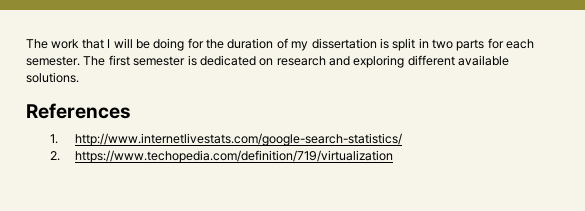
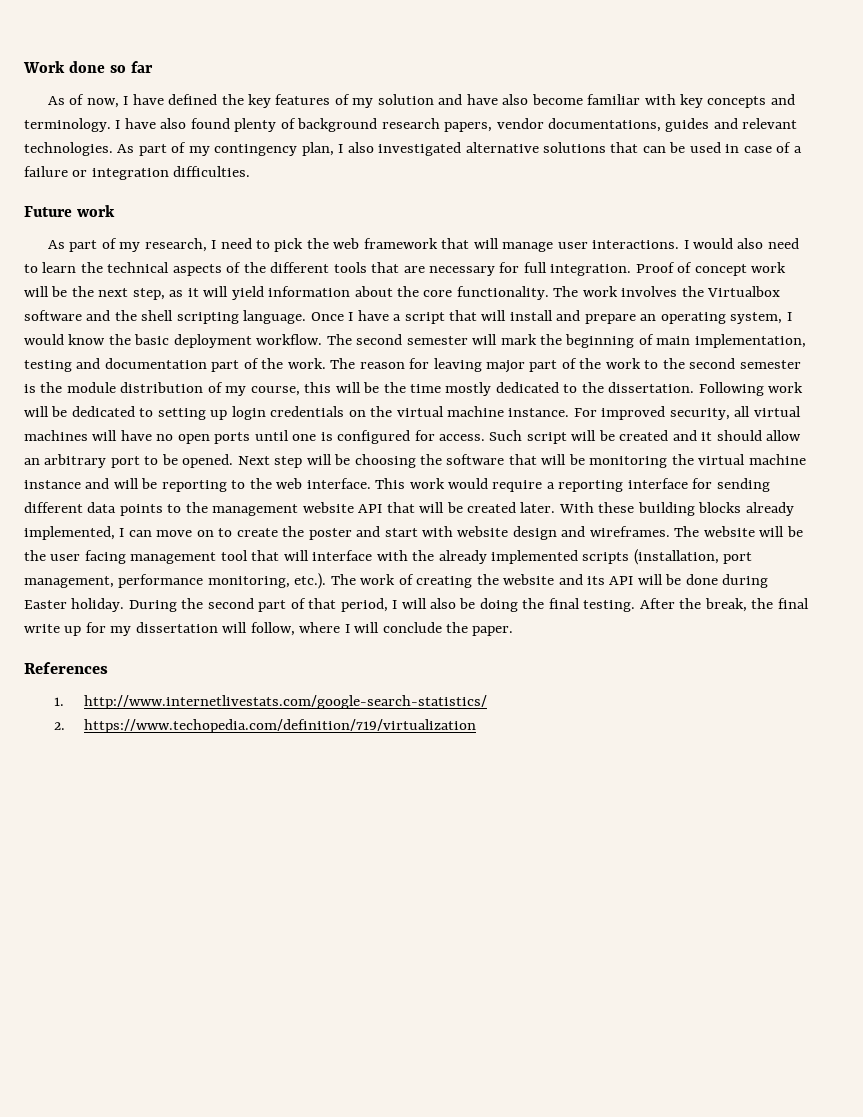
- The work that I will be doing for the duration of my dissertation is split in two parts for each semester. The first semester is dedicated on research and exploring different available solutions.
+ Work done so far
+ As of now, I have defined the key features of my solution and have also become familiar with key concepts and terminology. I have also found plenty of background research papers, vendor documentations, guides and relevant technologies. As part of my contingency plan, I also investigated alternative solutions that can be used in case of a failure or integration difficulties.
+ Future work
+ As part of my research, I need to pick the web framework that will manage user interactions. I would also need to learn the technical aspects of the different tools that are necessary for full integration. Proof of concept work will be the next step, as it will yield information about the core functionality. The work involves the Virtualbox software and the shell scripting language. Once I have a script that will install and prepare an operating system, I would know the basic deployment workflow. The second semester will mark the beginning of main implementation, testing and documentation part of the work. The reason for leaving major part of the work to the second semester is the module distribution of my course, this will be the time mostly dedicated to the dissertation. Following work will be dedicated to setting up login credentials on the virtual machine instance. For improved security, all virtual machines will have no open ports until one is configured for access. Such script will be created and it should allow an arbitrary port to be opened. Next step will be choosing the software that will be monitoring the virtual machine instance and will be reporting to the web interface. This work would require a reporting interface for sending different data points to the management website API that will be created later. With these building blocks already implemented, I can move on to create the poster and start with website design and wireframes. The website will be the user facing management tool that will interface with the already implemented scripts (installation, port management, performance monitoring, etc.). The work of creating the website and its API will be done during Easter holiday. During the second part of that period, I will also be doing the final testing. After the break, the final write up for my dissertation will follow, where I will conclude the paper.

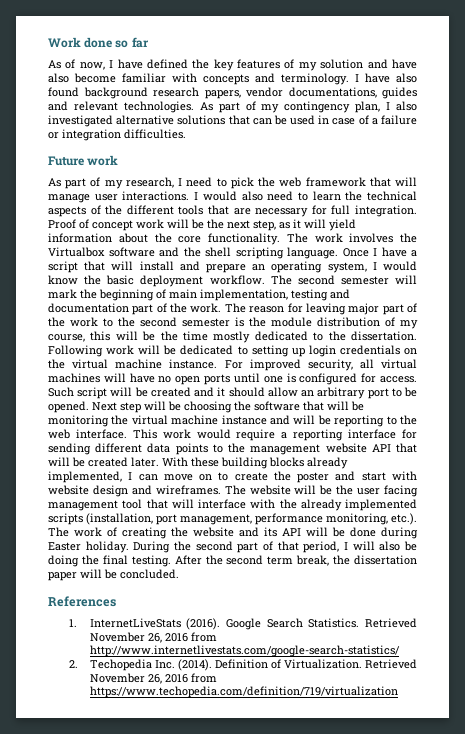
- As of now, I have defined the key features of my solution and have also become familiar with key concepts and terminology.
+ As of now, I have defined the key features of my solution and have also become familiar with concepts and terminology.
- I have also found plenty of background research papers, vendor documentations, guides and relevant technologies.
+ I have also found background research papers, vendor documentations, guides and relevant technologies.
- After the break, the final write up for my dissertation will follow, where I will conclude the paper.
+ After the second term break, the dissertation paper will be concluded.
  References
- 1. http://www.internetlivestats.com/google-search-statistics/
- 2. https://www.techopedia.com/definition/719/virtualization
+ 1. InternetLiveStats (2016). Google Search Statistics. Retrieved November 26, 2016 from http://www.internetlivestats.com/google-search-statistics/
+ 2. Techopedia Inc. (2014). Definition of Virtualization. Retrieved November 26, 2016 from https://www.techopedia.com/definition/719/virtualization

